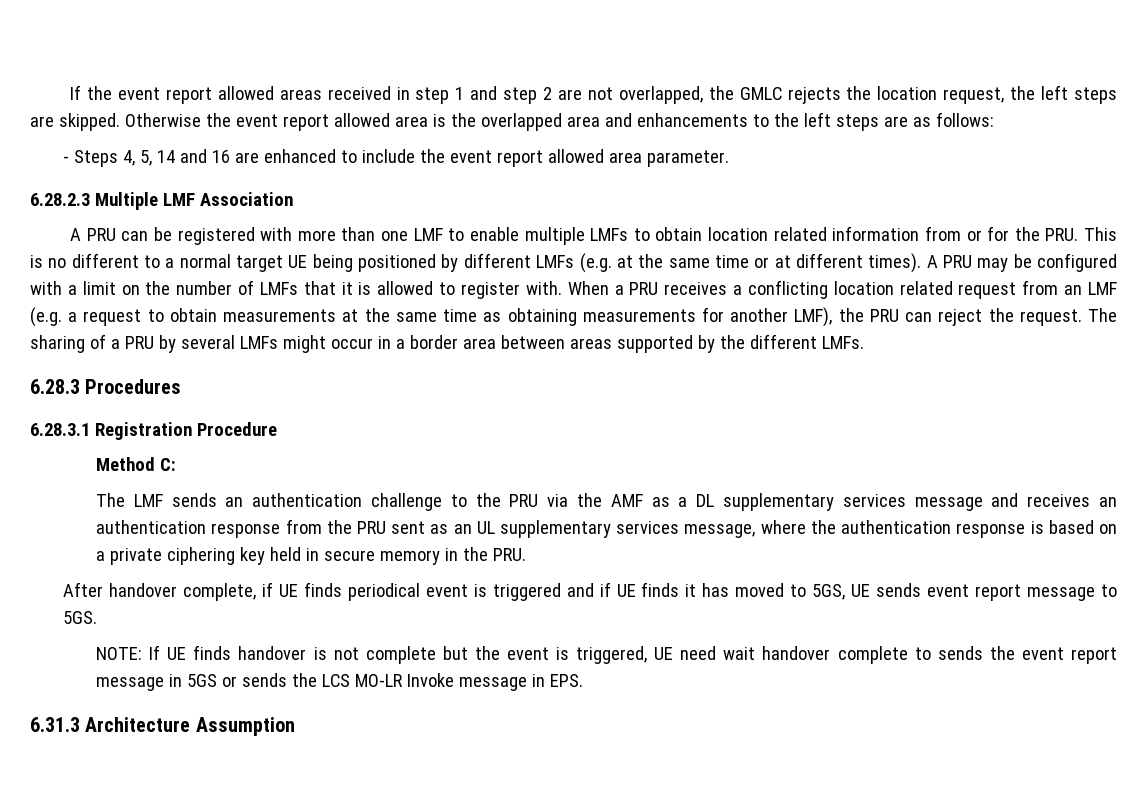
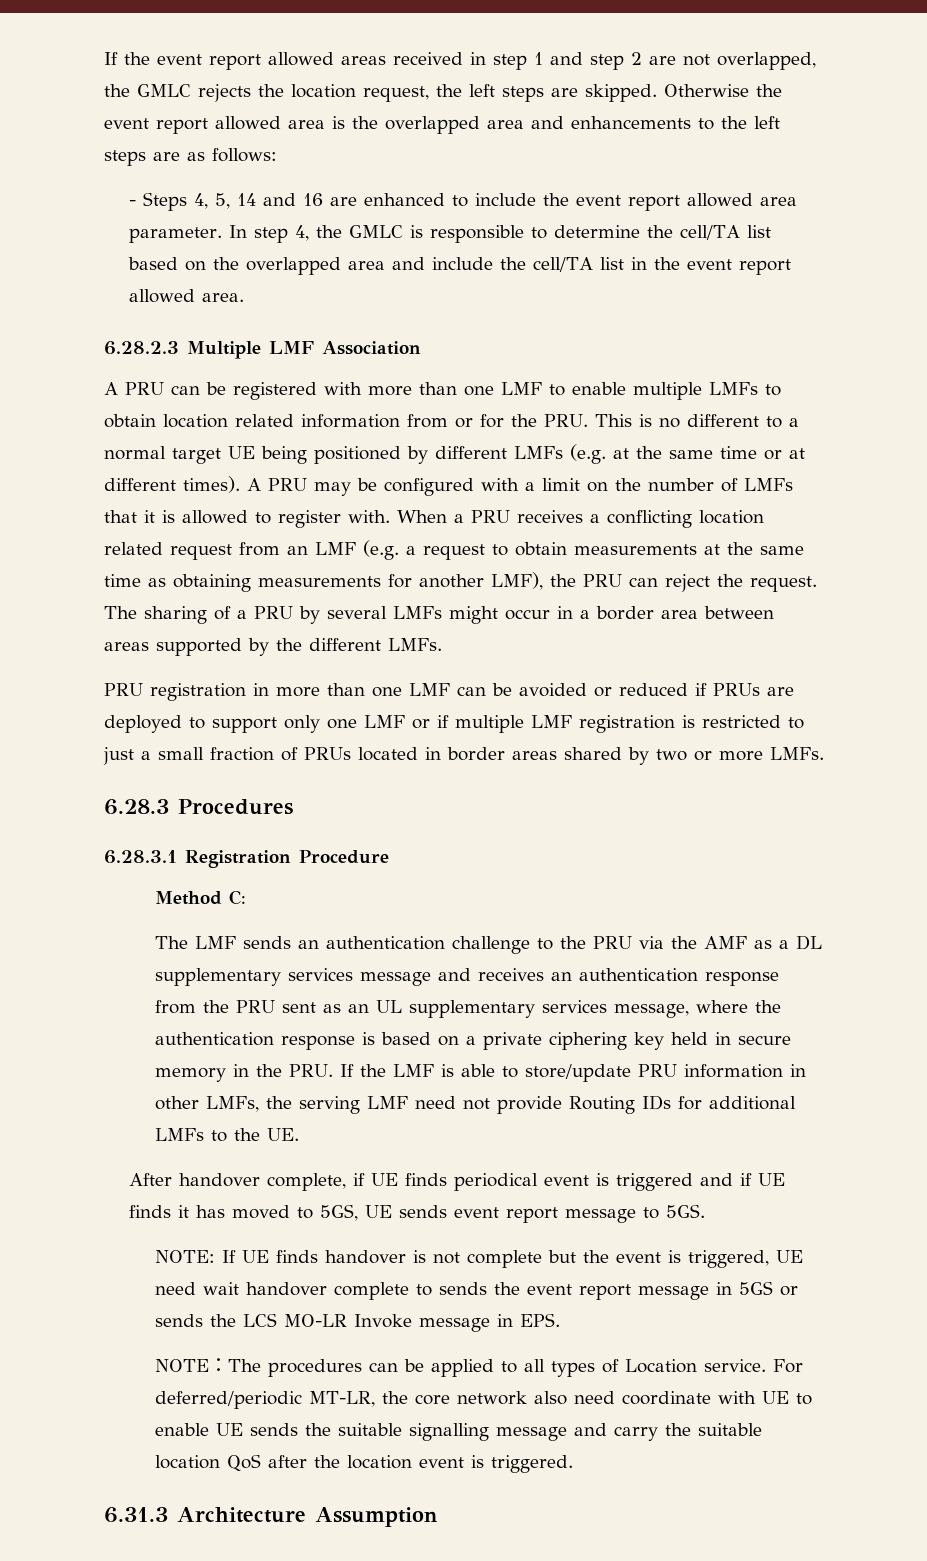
+ In step 4, the GMLC is responsible to determine the cell/TA list based on the overlapped area and include the cell/TA list in the event report allowed area.
+ PRU registration in more than one LMF can be avoided or reduced if PRUs are deployed to support only one LMF or if multiple LMF registration is restricted to just a small fraction of PRUs located in border areas shared by two or more LMFs.
- The LMF sends an authentication challenge to the PRU via the AMF as a DL supplementary services message and receives an authentication response from the PRU sent as an UL supplementary services message, where the authentication response is based on a private ciphering key held in secure memory in the PRU.
+ The LMF sends an authentication challenge to the PRU via the AMF as a DL supplementary services message and receives an authentication response from the PRU sent as an UL supplementary services message, where the authentication response is based on a private ciphering key held in secure memory in the PRU. If the LMF is able to store/update PRU information in other LMFs, the serving LMF need not provide Routing IDs for additional LMFs to the UE.
+ NOTE：The procedures can be applied to all types of Location service. For deferred/periodic MT-LR, the core network also need coordinate with UE to enable UE sends the suitable signalling message and carry the suitable location QoS after the location event is triggered.

